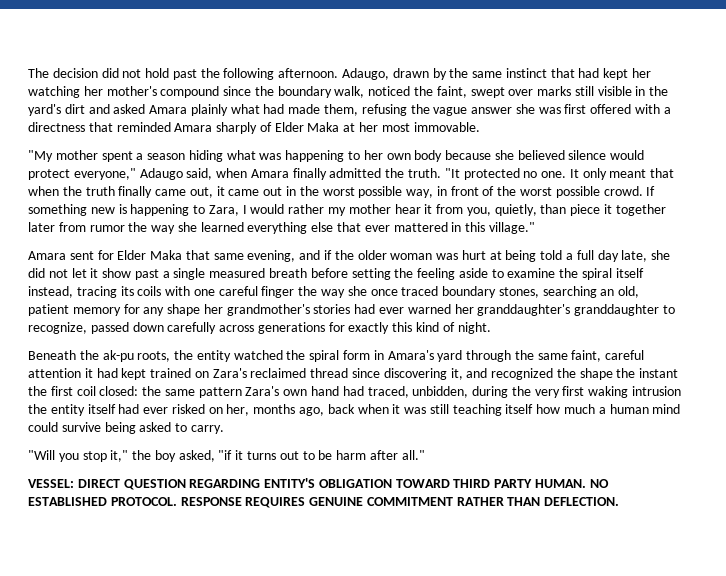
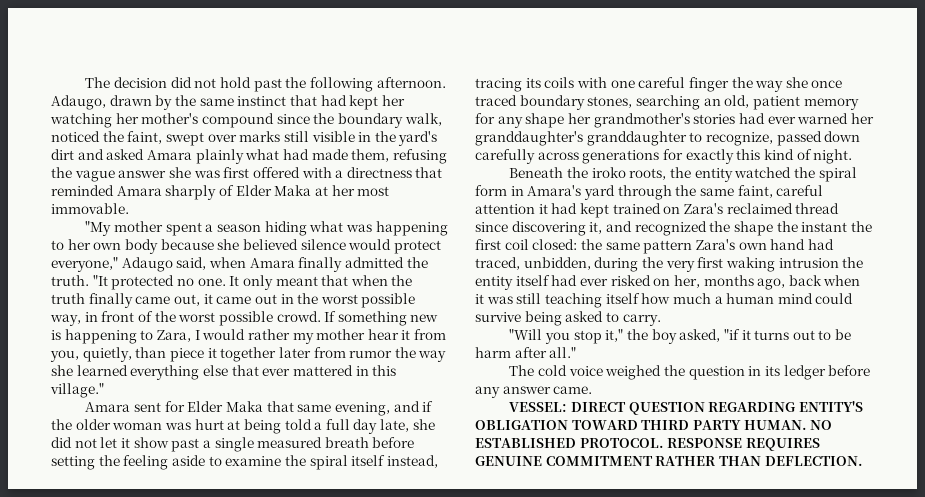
- Beneath the ak-pu roots, the entity watched the spiral form in Amara's yard through the same faint, careful attention it had kept trained on Zara's reclaimed thread since discovering it, and recognized the shape the instant the first coil closed:
+ Beneath the iroko roots, the entity watched the spiral form in Amara's yard through the same faint, careful attention it had kept trained on Zara's reclaimed thread since discovering it, and recognized the shape the instant the first coil closed:
+ The cold voice weighed the question in its ledger before any answer came.

